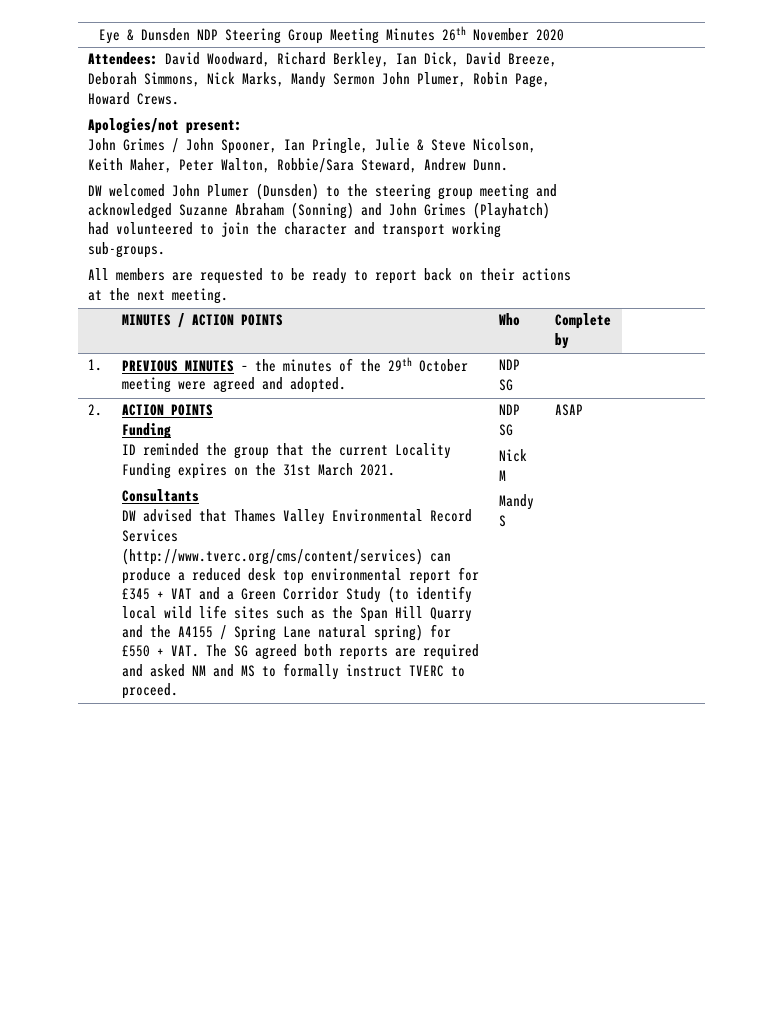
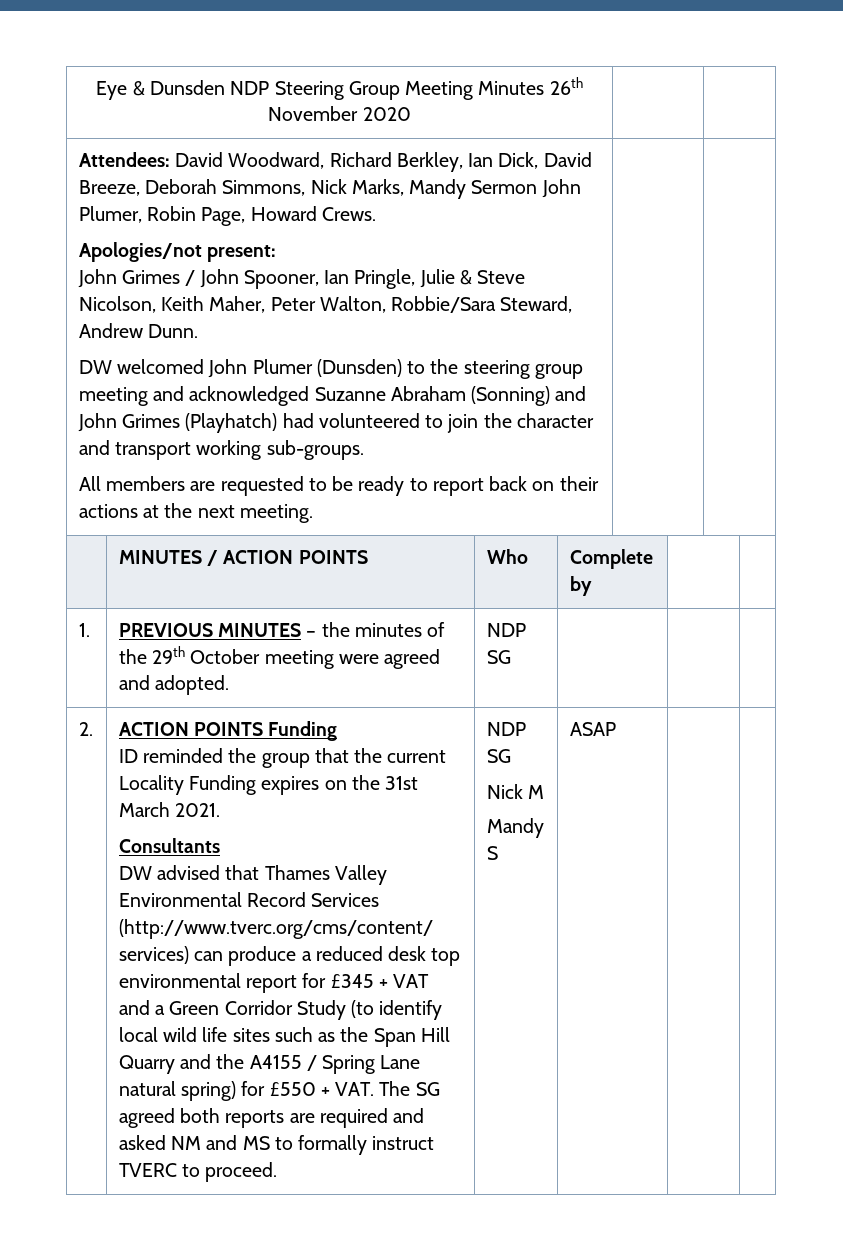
- 2. | ACTION POINTS
- Funding
+ 2. | ACTION POINTS Funding

